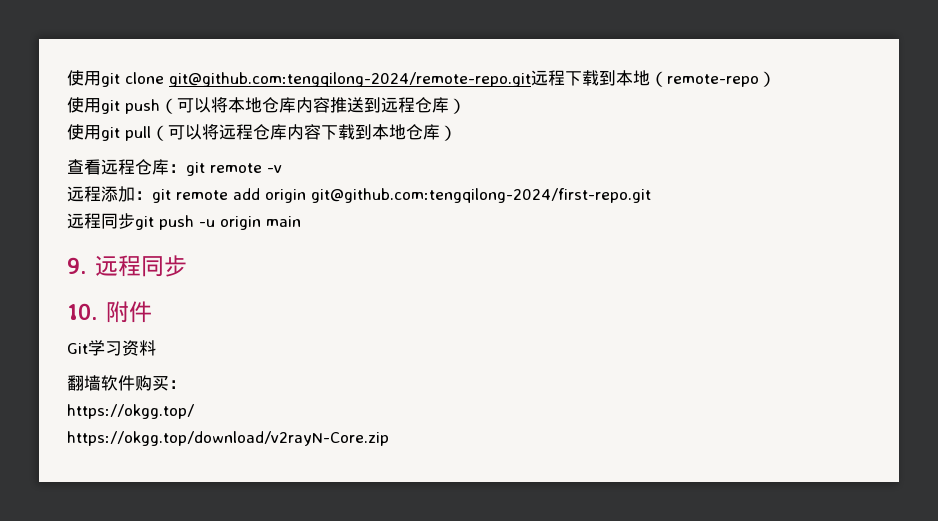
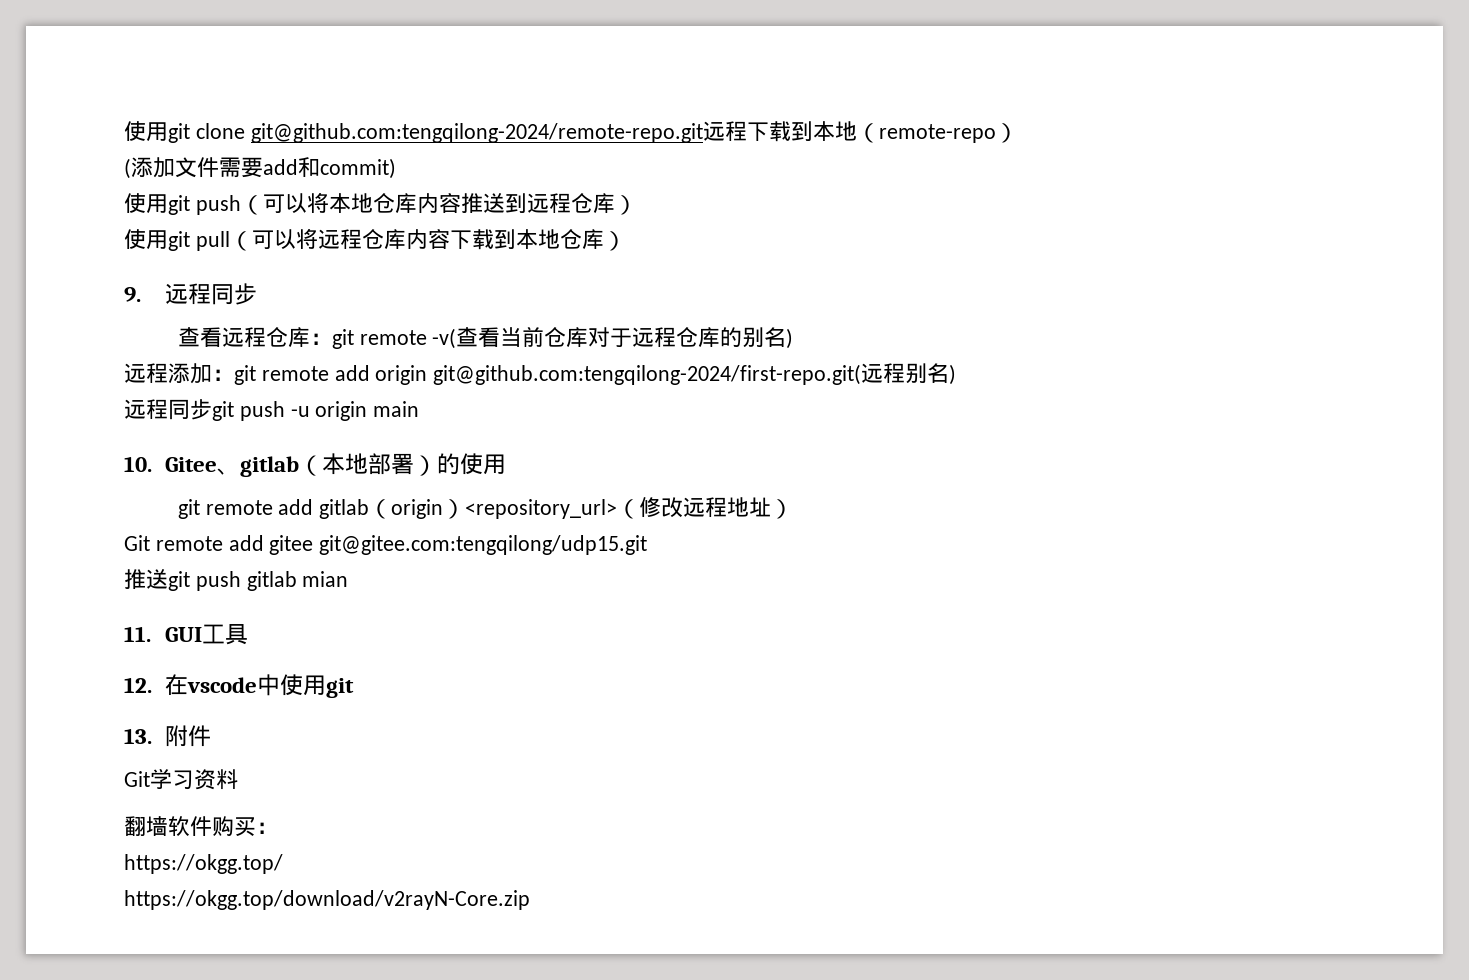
+ (添加文件需要add和commit)
+ 9.远程同步
- 查看远程仓库：git remote -v
+ 查看远程仓库：git remote -v(查看当前仓库对于远程仓库的别名)
- 远程添加：git remote add origin git@github.com:tengqilong-2024/first-repo.git
+ 远程添加：git remote add origin git@github.com:tengqilong-2024/first-repo.git(远程别名)
- 9.远程同步
- 10.附件
+ 10. Gitee、gitlab（本地部署）的使用
+ git remote add gitlab（origin）<repository_url>（修改远程地址）
+ Git remote add gitee git@gitee.com:tengqilong/udp15.git
+ 推送git push gitlab mian
+ 11. GUI工具
+ 12.在vscode中使用git
+ 13.附件

